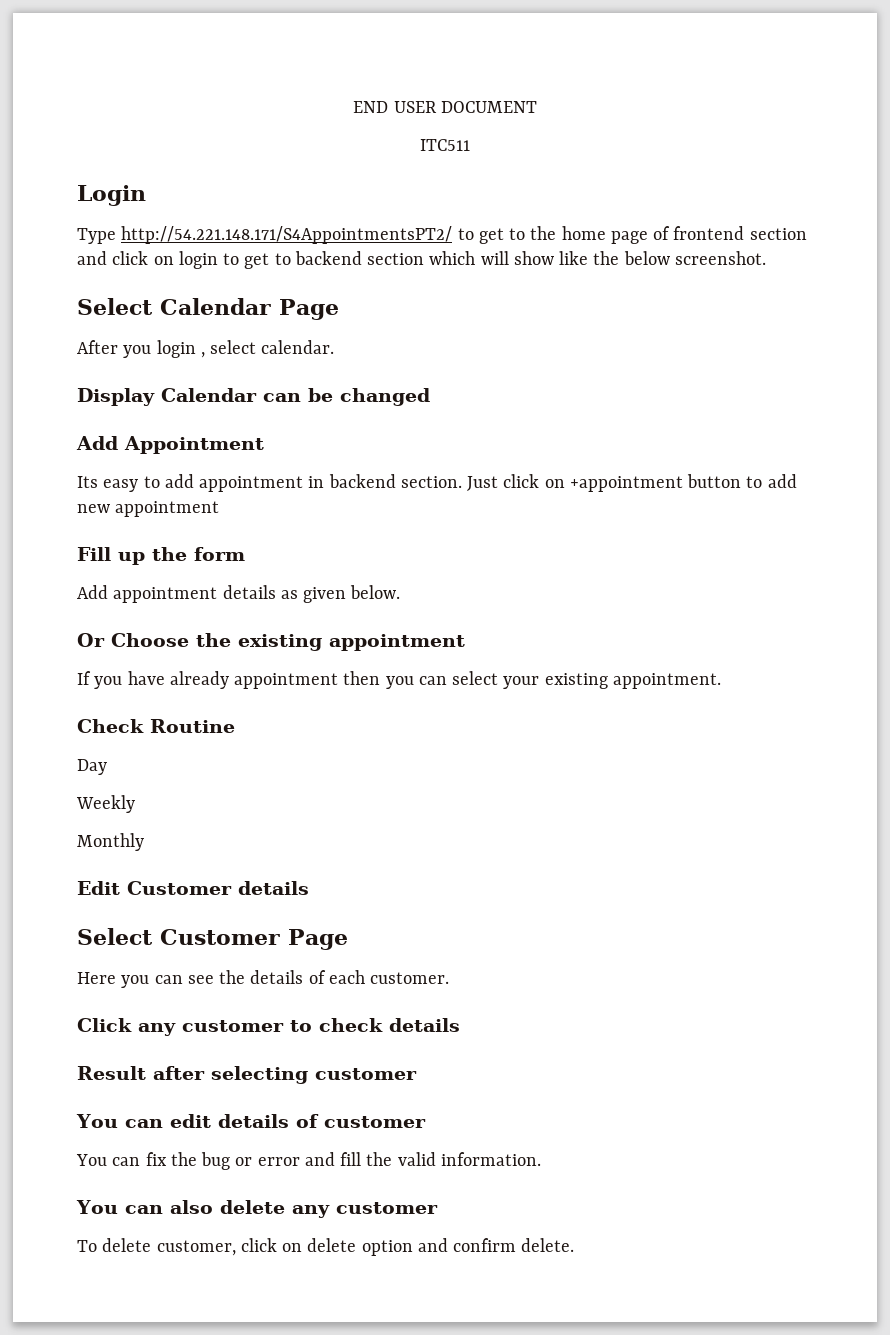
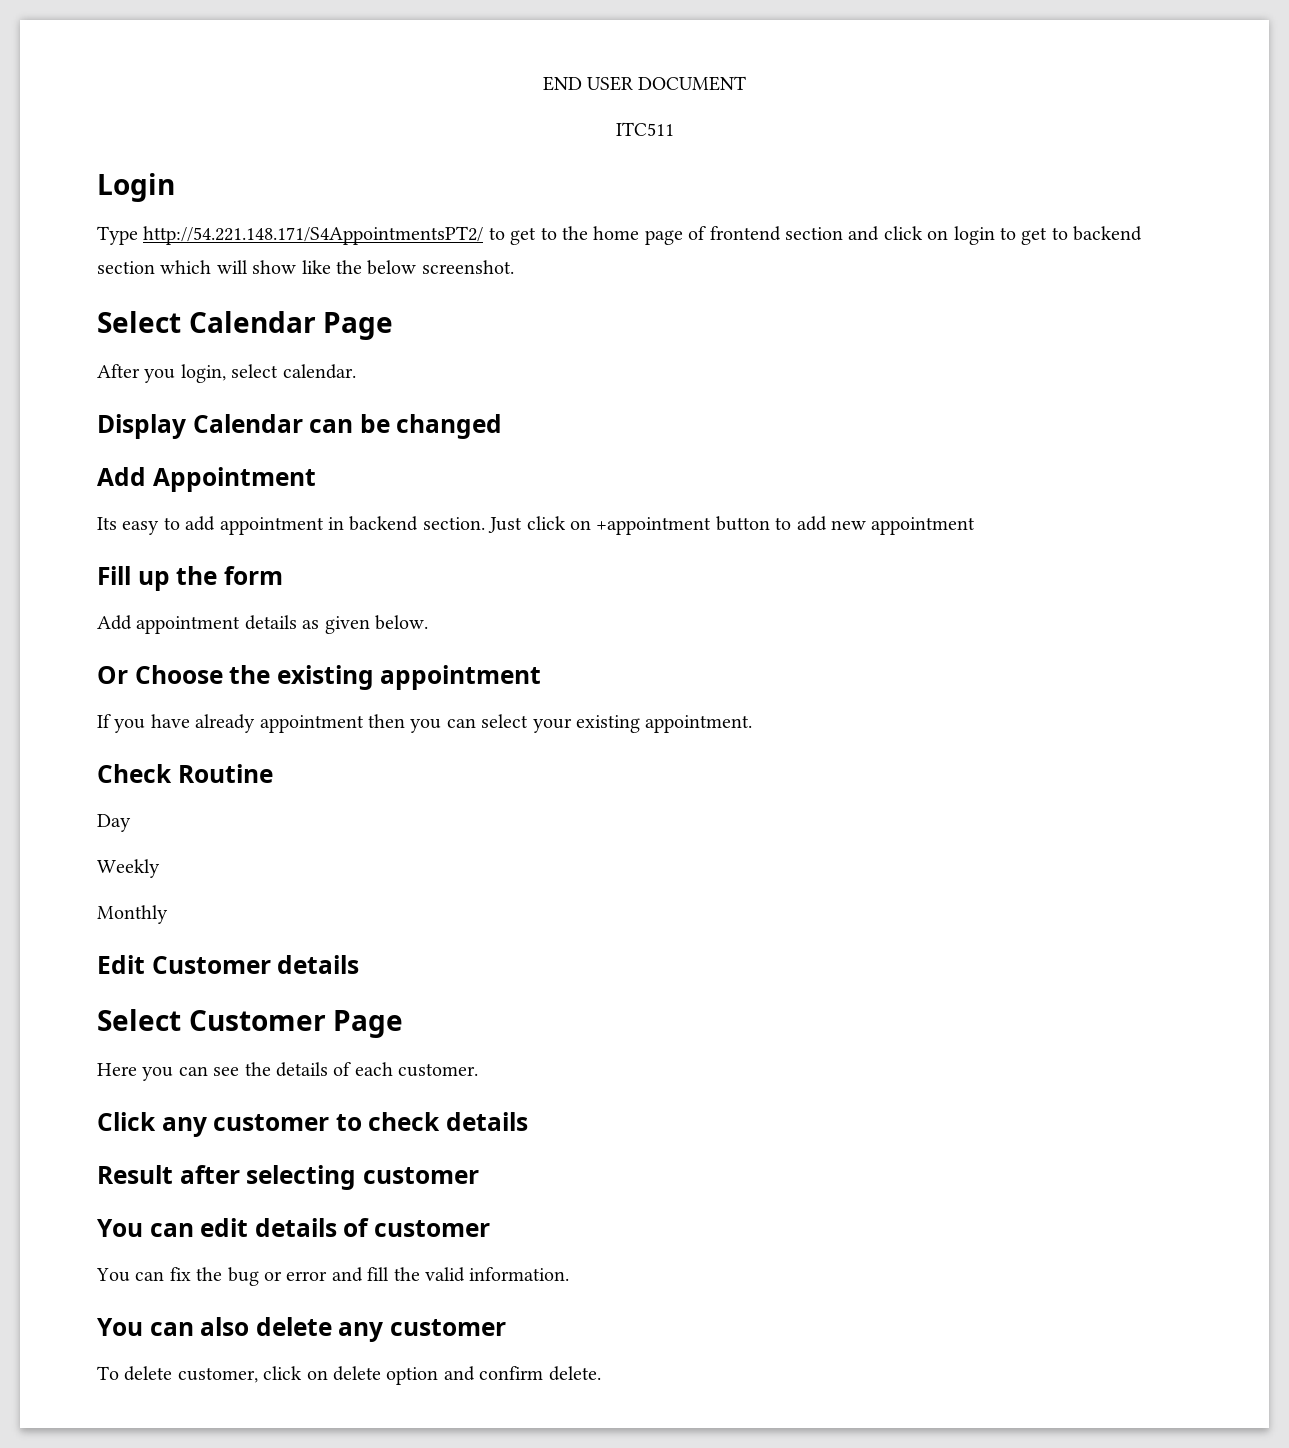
- After you login , select calendar.
+ After you login, select calendar.

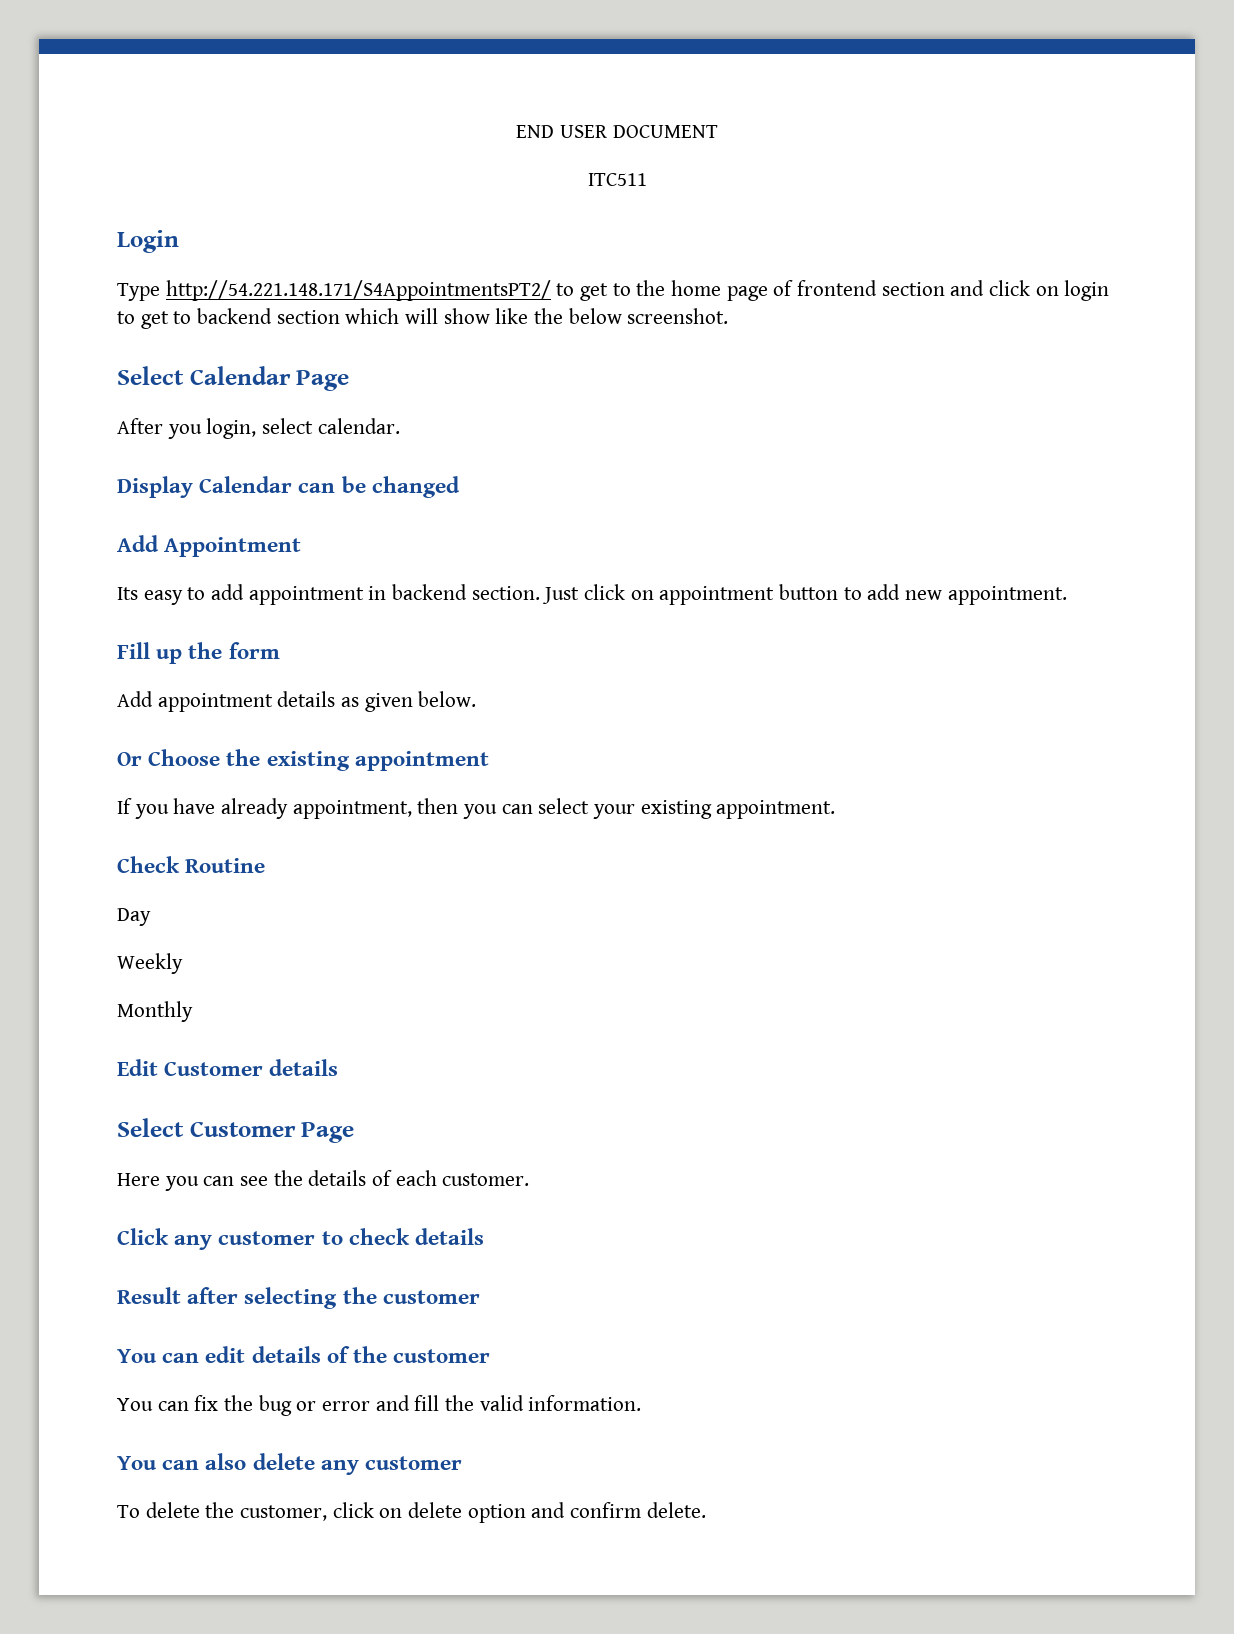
- Just click on +appointment button to add new appointment
+ Just click on appointment button to add new appointment.
- If you have already appointment then you can select your existing appointment.
+ If you have already appointment, then you can select your existing appointment.
- Result after selecting customer
+ Result after selecting the customer
- You can edit details of customer
+ You can edit details of the customer
- To delete customer, click on delete option and confirm delete.
+ To delete the customer, click on delete option and confirm delete.

